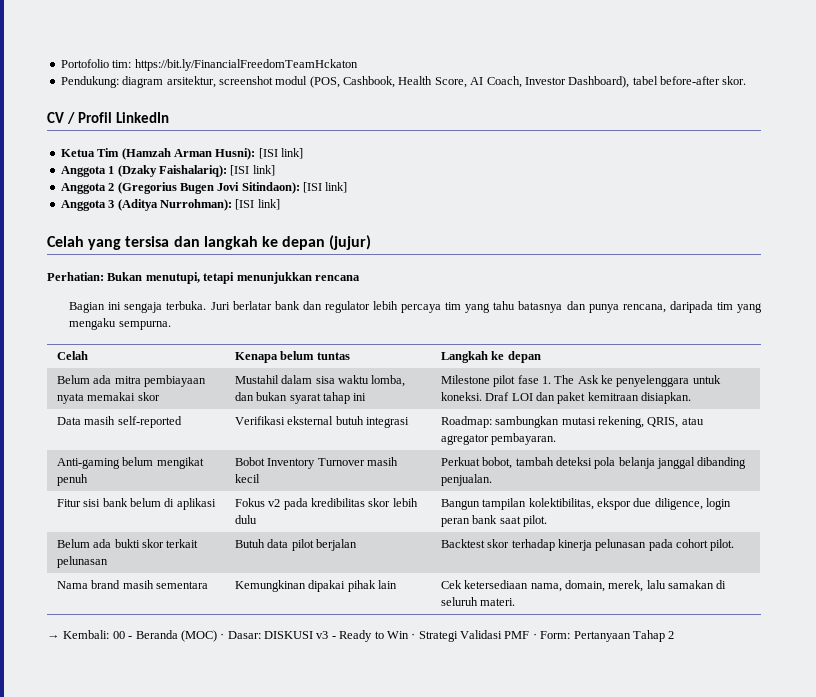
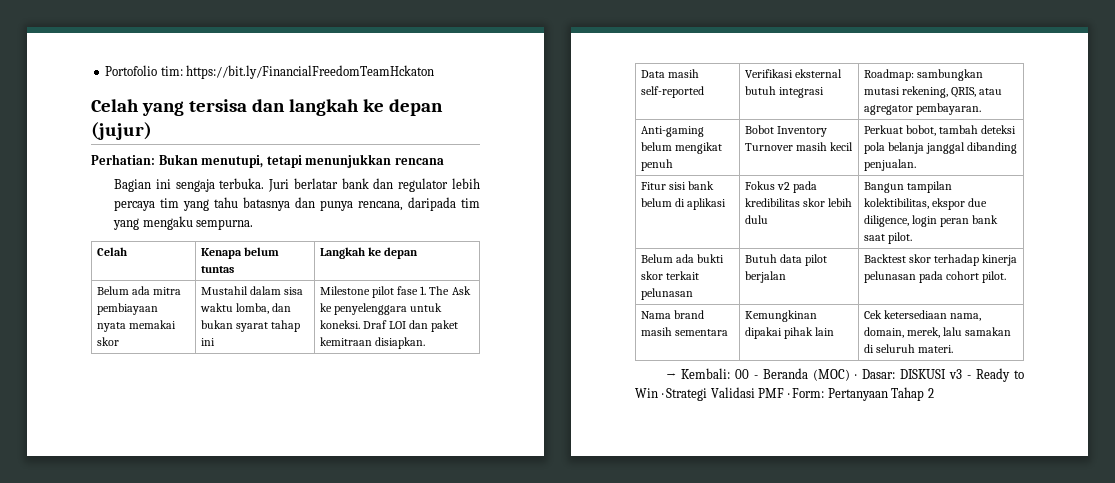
- Pendukung: diagram arsitektur, screenshot modul (POS, Cashbook, Health Score, AI Coach, Investor Dashboard), tabel before-after skor.
- CV / Profil LinkedIn
- Ketua Tim (Hamzah Arman Husni): [ISI link]
- Anggota 1 (Dzaky Faishalariq): [ISI link]
- Anggota 2 (Gregorius Bugen Jovi Sitindaon): [ISI link]
- Anggota 3 (Aditya Nurrohman): [ISI link]

